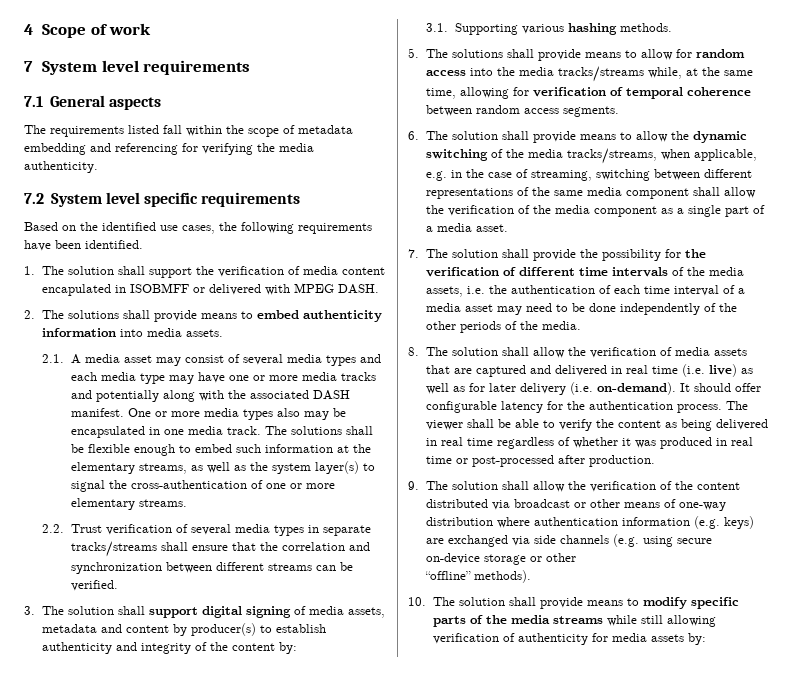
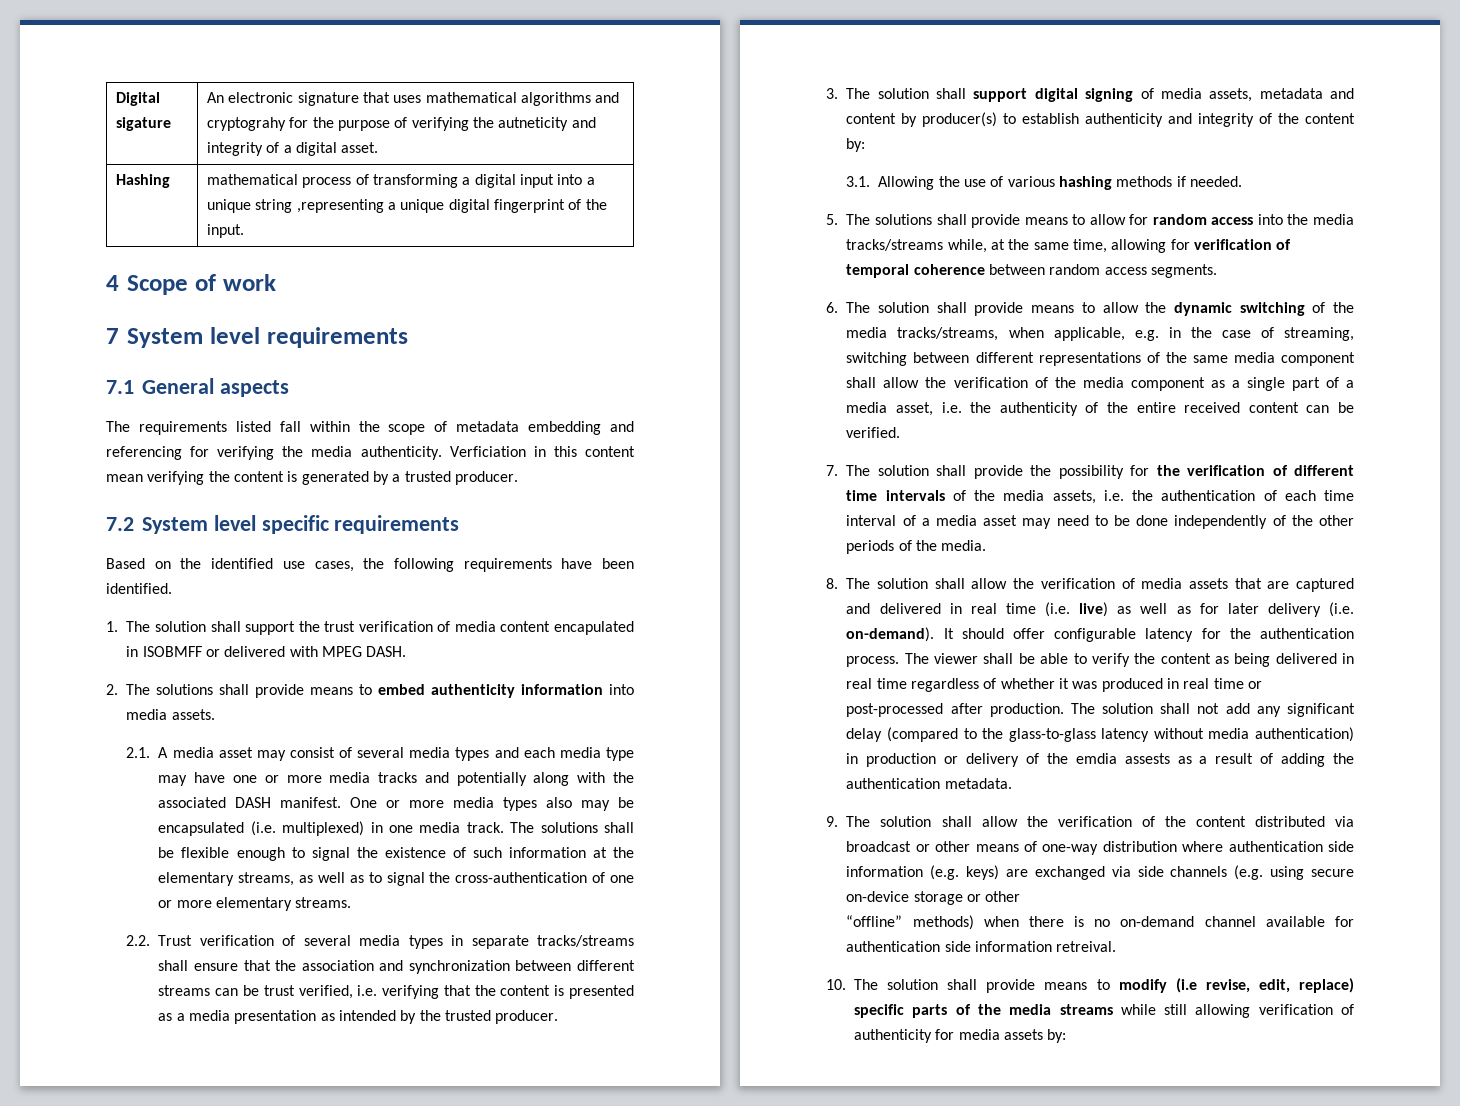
+ Digital sigature | An electronic signature that uses mathematical algorithms and cryptograhy for the purpose of verifying the autneticity and integrity of a digital asset.
+ Hashing | mathematical process of transforming a digital input into a unique string ,representing a unique digital fingerprint of the input.
+ Verficiation in this content mean verifying the content is generated by a trusted producer.
- 1. The solution shall support the verification of media content encapulated in ISOBMFF or delivered with MPEG DASH.
+ 1. The solution shall support the trust verification of media content encapulated in ISOBMFF or delivered with MPEG DASH.
- One or more media types also may be encapsulated in one media track.
+ One or more media types also may be encapsulated (i.e. multiplexed) in one media track.
- The solutions shall be flexible enough to embed such information at the elementary streams, as well as the system layer(s) to signal the cross-authentication of one or more elementary streams.
+ The solutions shall be flexible enough to signal the existence of such information at the elementary streams, as well as to signal the cross-authentication of one or more elementary streams.
- 2.2. Trust verification of several media types in separate tracks/streams shall ensure that the correlation and synchronization between different streams can be verified.
+ 2.2. Trust verification of several media types in separate tracks/streams shall ensure that the association and synchronization between different streams can be trust verified, i.e. verifying that the content is presented as a media presentation as intended by the trusted producer.
- 3.1. Supporting various hashing methods.
+ 3.1. Allowing the use of various hashing methods if needed.
- 6. The solution shall provide means to allow the dynamic switching of the media tracks/streams, when applicable, e.g. in the case of streaming, switching between different representations of the same media component shall allow the verification of the media component as a single part of a media asset.
+ 6. The solution shall provide means to allow the dynamic switching of the media tracks/streams, when applicable, e.g. in the case of streaming, switching between different representations of the same media component shall allow the verification of the media component as a single part of a media asset, i.e. the authenticity of the entire received content can be verified.
+ The solution shall not add any significant delay (compared to the glass-to-glass latency without media authentication) in production or delivery of the emdia assests as a result of adding the authentication metadata.
- 9. The solution shall allow the verification of the content distributed via broadcast or other means of one-way distribution where authentication information (e.g. keys) are exchanged via side channels (e.g. using secure on-device storage or other
+ 9. The solution shall allow the verification of the content distributed via broadcast or other means of one-way distribution where authentication side information (e.g. keys) are exchanged via side channels (e.g. using secure on-device storage or other
- “offline” methods).
+ “offline” methods) when there is no on-demand channel available for authentication side information retreival.
- 10. The solution shall provide means to modify specific parts of the media streams while still allowing verification of authenticity for media assets by:
+ 10. The solution shall provide means to modify (i.e revise, edit, replace) specific parts of the media streams while still allowing verification of authenticity for media assets by:

